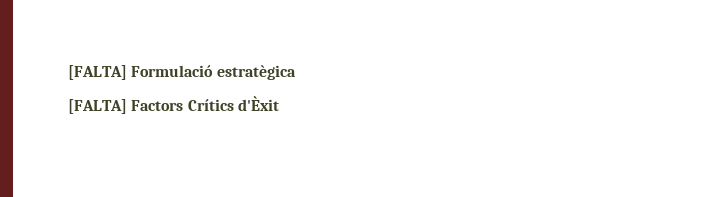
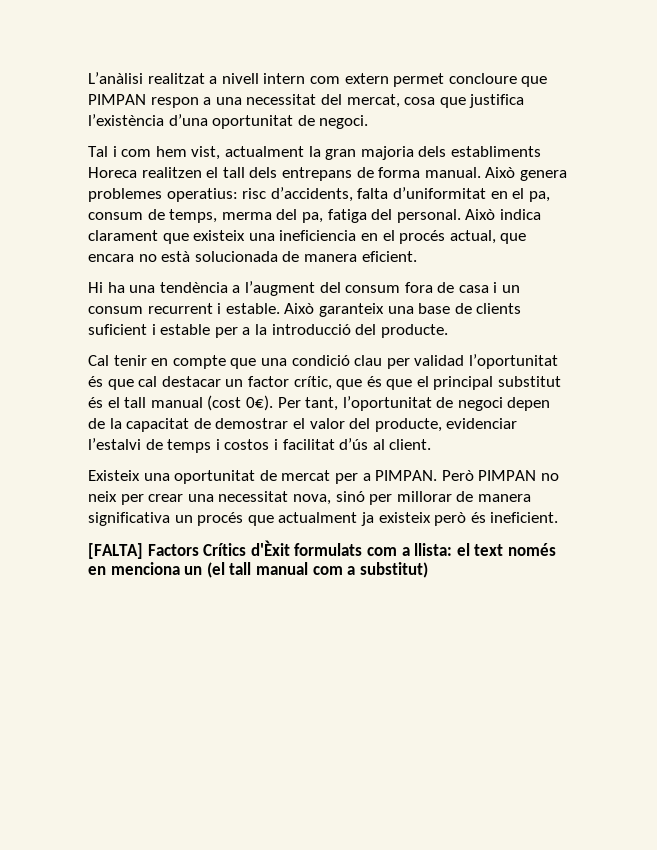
- [FALTA] Formulació estratègica
- [FALTA] Factors Crítics d'Èxit
+ L’anàlisi realitzat a nivell intern com extern permet concloure que PIMPAN respon a una necessitat del mercat, cosa que justifica l’existència d’una oportunitat de negoci.
+ Tal i com hem vist, actualment la gran majoria dels establiments Horeca realitzen el tall dels entrepans de forma manual. Això genera problemes operatius: risc d’accidents, falta d’uniformitat en el pa, consum de temps, merma del pa, fatiga del personal. Això indica clarament que existeix una ineficiencia en el procés actual, que encara no està solucionada de manera eficient.
+ Hi ha una tendència a l’augment del consum fora de casa i un consum recurrent i estable. Això garanteix una base de clients suficient i estable per a la introducció del producte.
+ Cal tenir en compte que una condició clau per validad l’oportunitat és que cal destacar un factor crític, que és que el principal substitut és el tall manual (cost 0€). Per tant, l’oportunitat de negoci depen de la capacitat de demostrar el valor del producte, evidenciar l’estalvi de temps i costos i facilitat d’ús al client.
+ Existeix una oportunitat de mercat per a PIMPAN. Però PIMPAN no neix per crear una necessitat nova, sinó per millorar de manera significativa un procés que actualment ja existeix però és ineficient.
+ [FALTA] Factors Crítics d'Èxit formulats com a llista: el text només en menciona un (el tall manual com a substitut)

